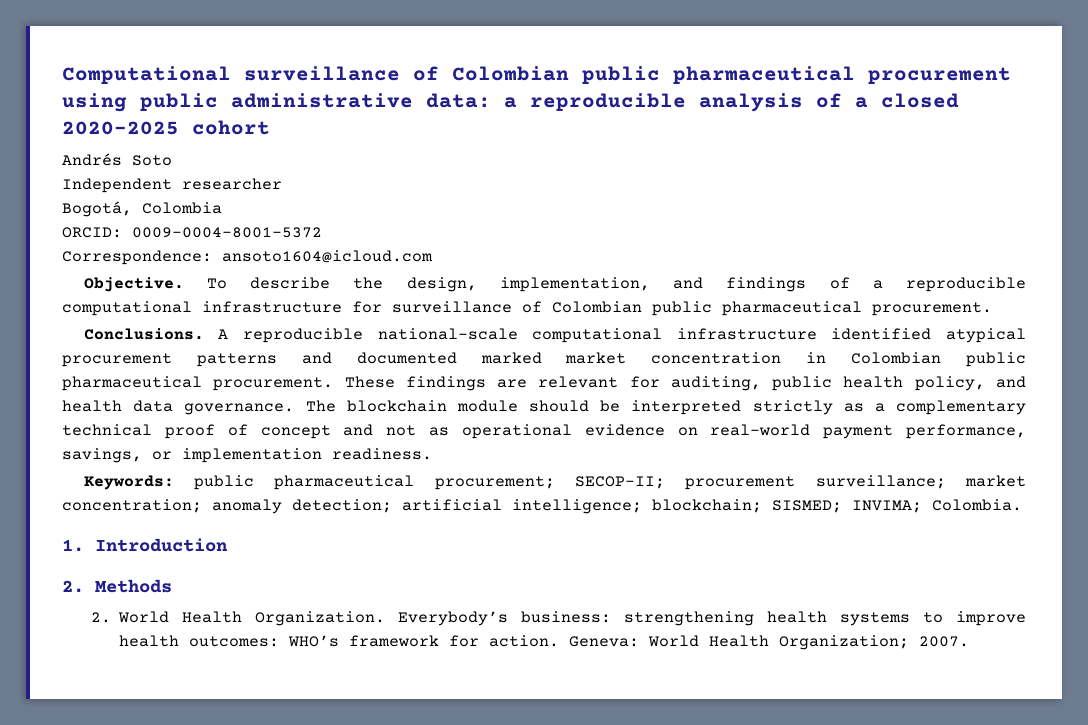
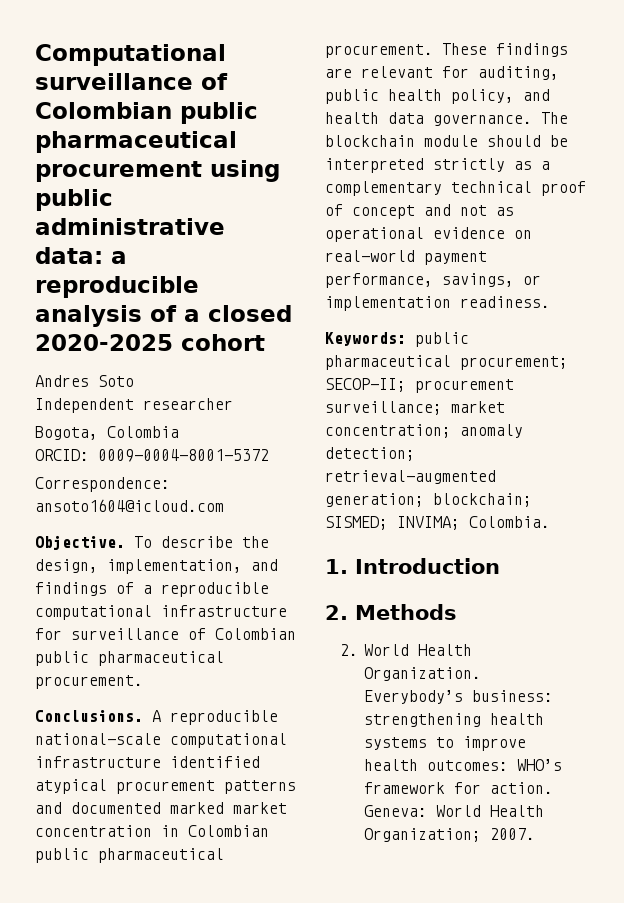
- Andrés Soto
+ Andres Soto
- Bogotá, Colombia
+ Bogota, Colombia
- Keywords: public pharmaceutical procurement; SECOP-II; procurement surveillance; market concentration; anomaly detection; artificial intelligence; blockchain; SISMED; INVIMA; Colombia.
+ Keywords: public pharmaceutical procurement; SECOP-II; procurement surveillance; market concentration; anomaly detection; retrieval-augmented generation; blockchain; SISMED; INVIMA; Colombia.

